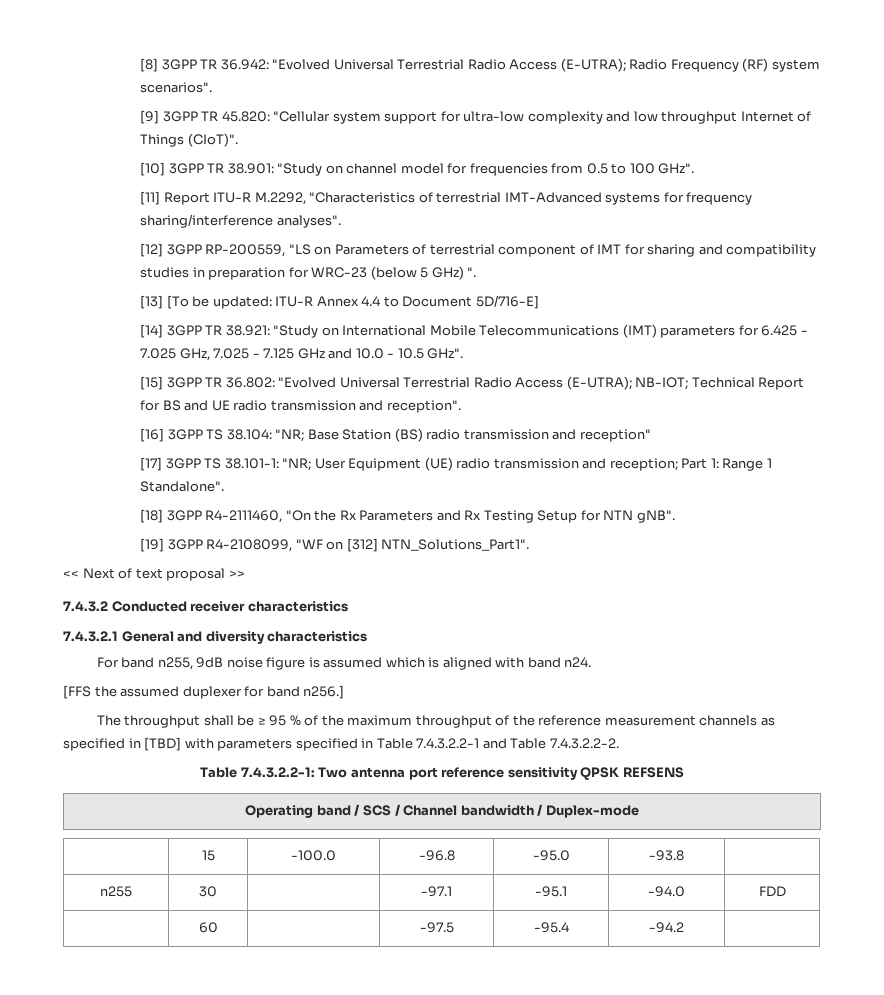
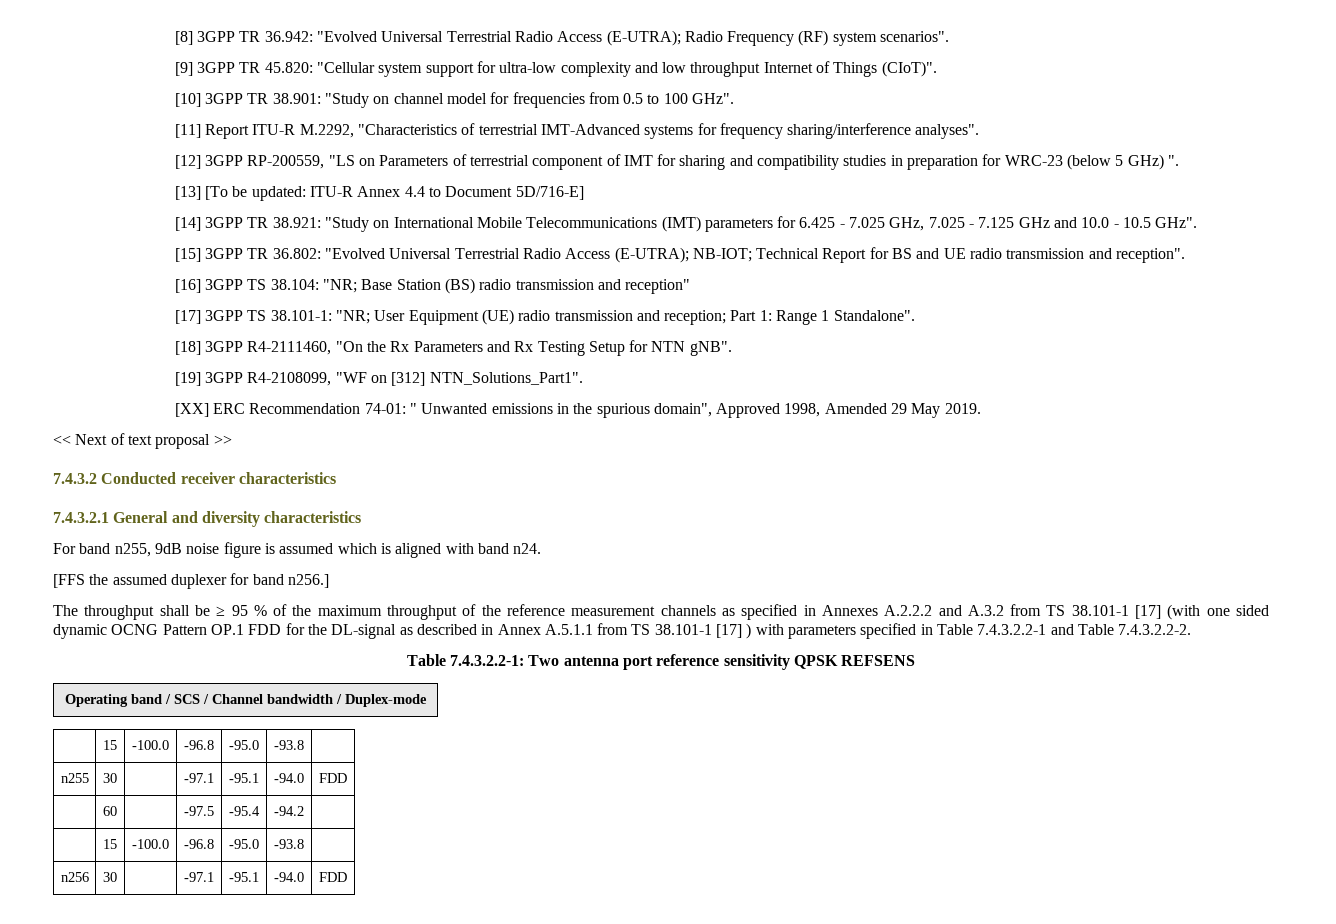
+ [XX] ERC Recommendation 74-01: " Unwanted emissions in the spurious domain", Approved 1998, Amended 29 May 2019.
- The throughput shall be ≥ 95 % of the maximum throughput of the reference measurement channels as specified in [TBD] with parameters specified in Table 7.4.3.2.2-1 and Table 7.4.3.2.2-2.
+ The throughput shall be ≥ 95 % of the maximum throughput of the reference measurement channels as specified in Annexes A.2.2.2 and A.3.2 from TS 38.101-1 [17] (with one sided dynamic OCNG Pattern OP.1 FDD for the DL-signal as described in Annex A.5.1.1 from TS 38.101-1 [17] ) with parameters specified in Table 7.4.3.2.2-1 and Table 7.4.3.2.2-2.
  | 60 | | -97.5 | -95.4 | -94.2 |
+ | 15 | -100.0 | -96.8 | -95.0 | -93.8 |
+ n256 | 30 | | -97.1 | -95.1 | -94.0 | FDD

